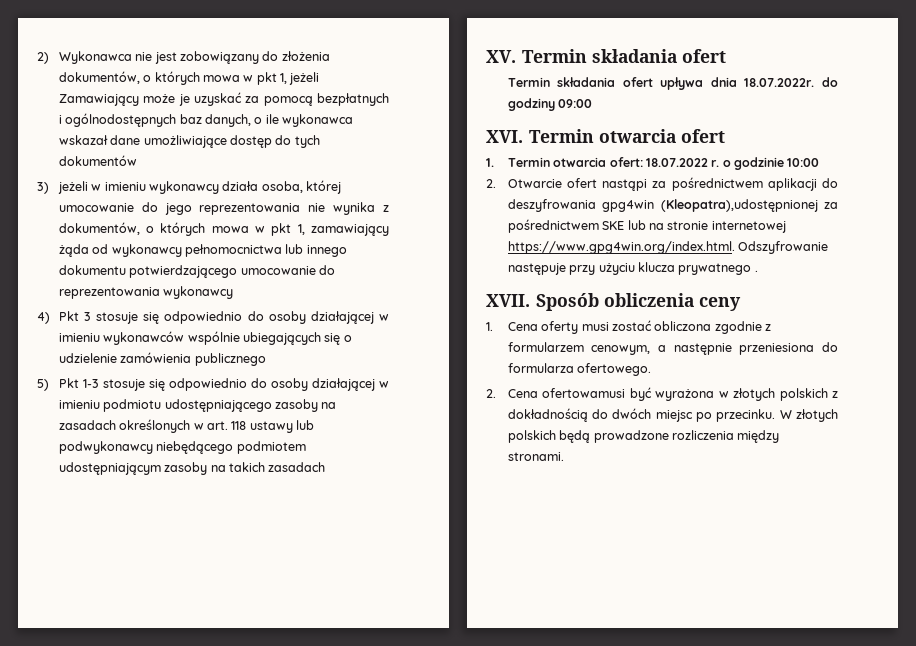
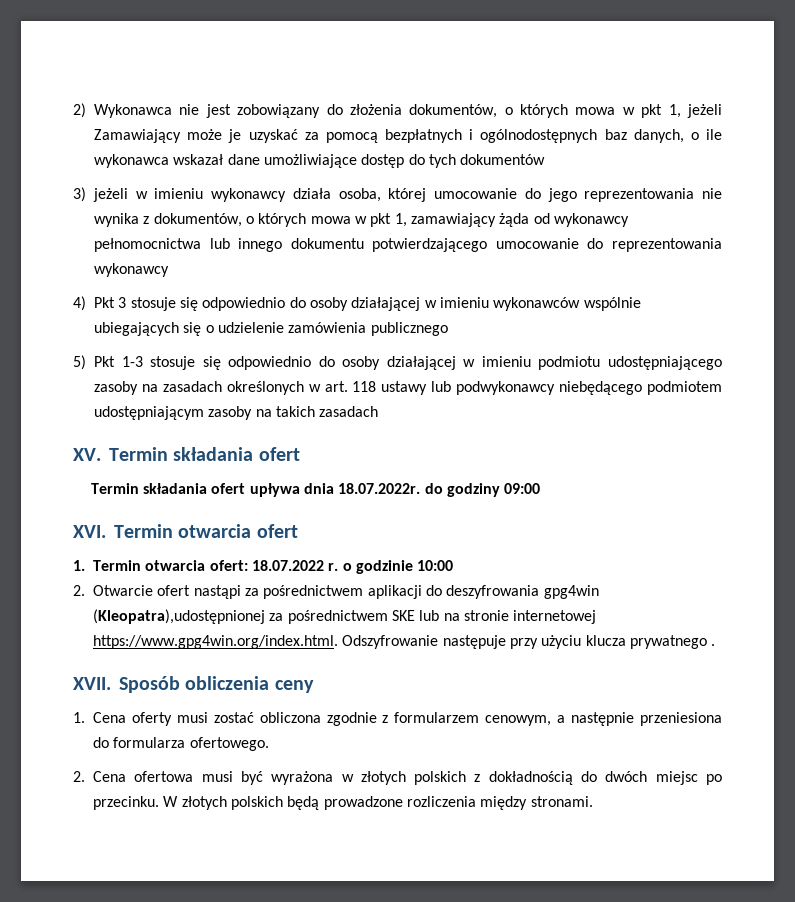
- 2. Cena ofertowamusi być wyrażona w złotych polskich z dokładnością do dwóch miejsc po przecinku.
+ 2. Cena ofertowa musi być wyrażona w złotych polskich z dokładnością do dwóch miejsc po przecinku.

